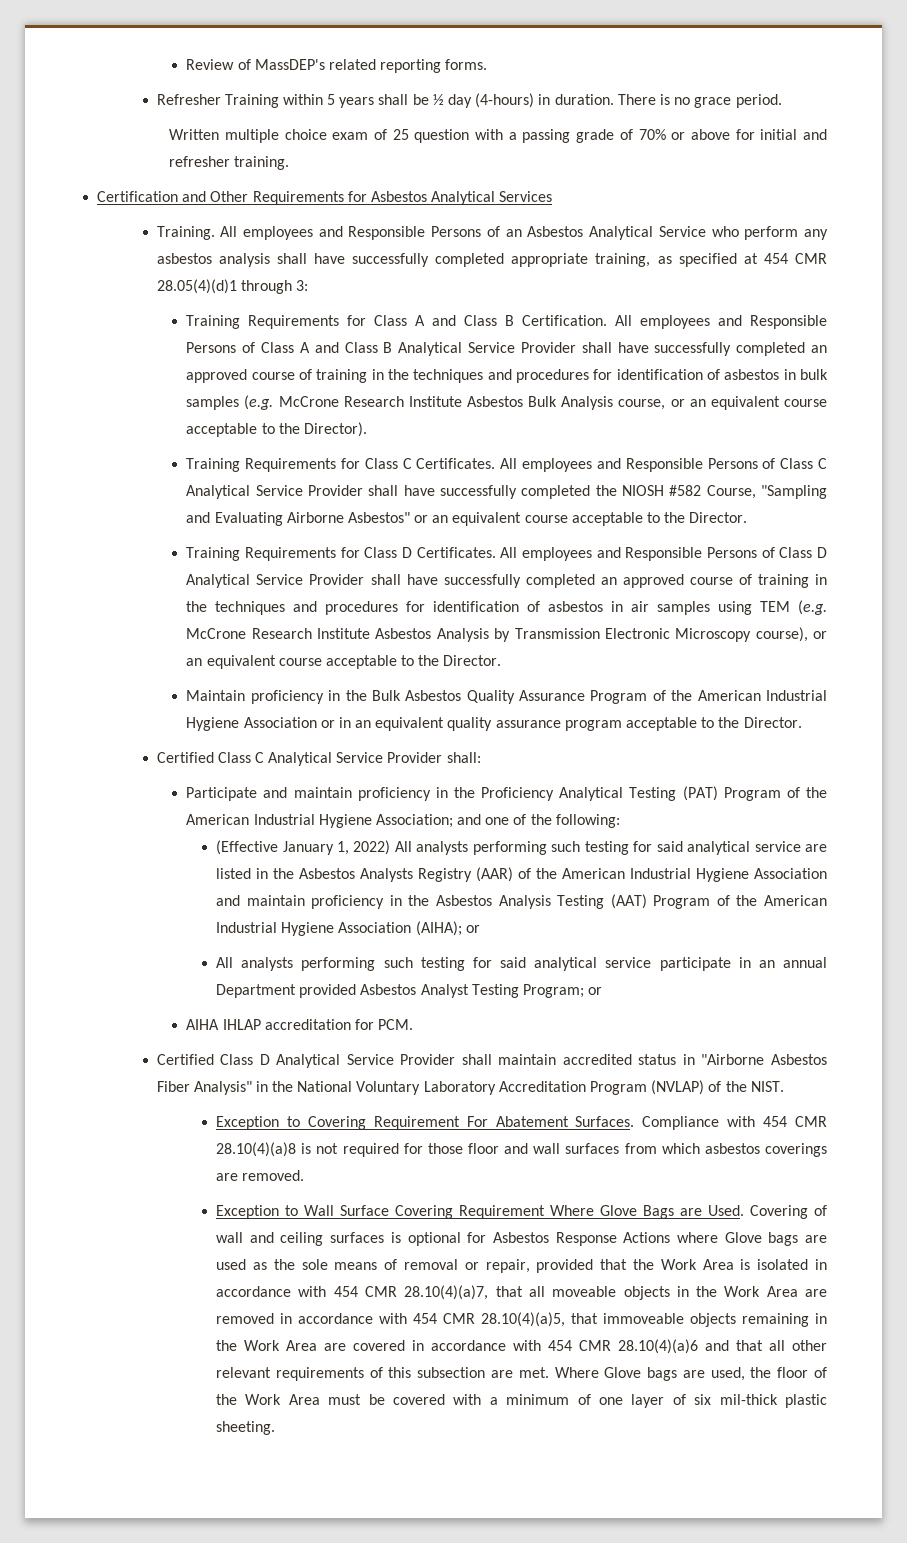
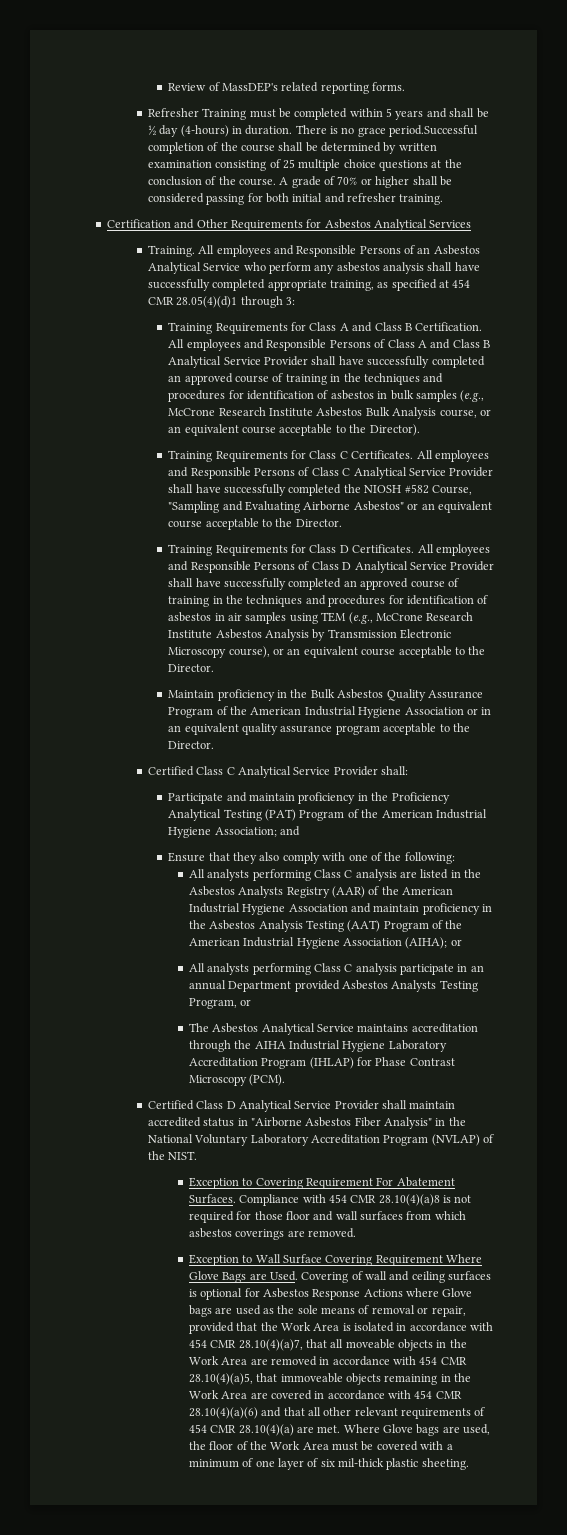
- Refresher Training within 5 years shall be ½ day (4-hours) in duration.
+ Refresher Training must be completed within 5 years and shall be ½ day (4-hours) in duration.
- There is no grace period.
- Written multiple choice exam of 25 question with a passing grade of 70% or above for initial and refresher training.
+ There is no grace period.Successful completion of the course shall be determined by written examination consisting of 25 multiple choice questions at the conclusion of the course. A grade of 70% or higher shall be considered passing for both initial and refresher training.
- All employees and Responsible Persons of Class A and Class B Analytical Service Provider shall have successfully completed an approved course of training in the techniques and procedures for identification of asbestos in bulk samples (e.g. McCrone Research Institute Asbestos Bulk Analysis course, or an equivalent course acceptable to the Director).
+ All employees and Responsible Persons of Class A and Class B Analytical Service Provider shall have successfully completed an approved course of training in the techniques and procedures for identification of asbestos in bulk samples (e.g., McCrone Research Institute Asbestos Bulk Analysis course, or an equivalent course acceptable to the Director).
- All employees and Responsible Persons of Class D Analytical Service Provider shall have successfully completed an approved course of training in the techniques and procedures for identification of asbestos in air samples using TEM (e.g. McCrone Research Institute Asbestos Analysis by Transmission Electronic Microscopy course), or an equivalent course acceptable to the Director.
+ All employees and Responsible Persons of Class D Analytical Service Provider shall have successfully completed an approved course of training in the techniques and procedures for identification of asbestos in air samples using TEM (e.g., McCrone Research Institute Asbestos Analysis by Transmission Electronic Microscopy course), or an equivalent course acceptable to the Director.
- Participate and maintain proficiency in the Proficiency Analytical Testing (PAT) Program of the American Industrial Hygiene Association; and one of the following:
- (Effective January 1, 2022) All analysts performing such testing for said analytical service are listed in the Asbestos Analysts Registry (AAR) of the American Industrial Hygiene Association and maintain proficiency in the Asbestos Analysis Testing (AAT) Program of the American Industrial Hygiene Association (AIHA); or
+ Participate and maintain proficiency in the Proficiency Analytical Testing (PAT) Program of the American Industrial Hygiene Association; and
+ Ensure that they also comply with one of the following:
+ All analysts performing Class C analysis are listed in the Asbestos Analysts Registry (AAR) of the American Industrial Hygiene Association and maintain proficiency in the Asbestos Analysis Testing (AAT) Program of the American Industrial Hygiene Association (AIHA); or
- All analysts performing such testing for said analytical service participate in an annual Department provided Asbestos Analyst Testing Program; or
- AIHA IHLAP accreditation for PCM.
+ All analysts performing Class C analysis participate in an annual Department provided Asbestos Analysts Testing Program, or
+ The Asbestos Analytical Service maintains accreditation through the AIHA Industrial Hygiene Laboratory Accreditation Program (IHLAP) for Phase Contrast Microscopy (PCM).
- Covering of wall and ceiling surfaces is optional for Asbestos Response Actions where Glove bags are used as the sole means of removal or repair, provided that the Work Area is isolated in accordance with 454 CMR 28.10(4)(a)7, that all moveable objects in the Work Area are removed in accordance with 454 CMR 28.10(4)(a)5, that immoveable objects remaining in the Work Area are covered in accordance with 454 CMR 28.10(4)(a)6 and that all other relevant requirements of this subsection are met.
+ Covering of wall and ceiling surfaces is optional for Asbestos Response Actions where Glove bags are used as the sole means of removal or repair, provided that the Work Area is isolated in accordance with 454 CMR 28.10(4)(a)7, that all moveable objects in the Work Area are removed in accordance with 454 CMR 28.10(4)(a)5, that immoveable objects remaining in the Work Area are covered in accordance with 454 CMR 28.10(4)(a)(6) and that all other relevant requirements of 454 CMR 28.10(4)(a) are met.

